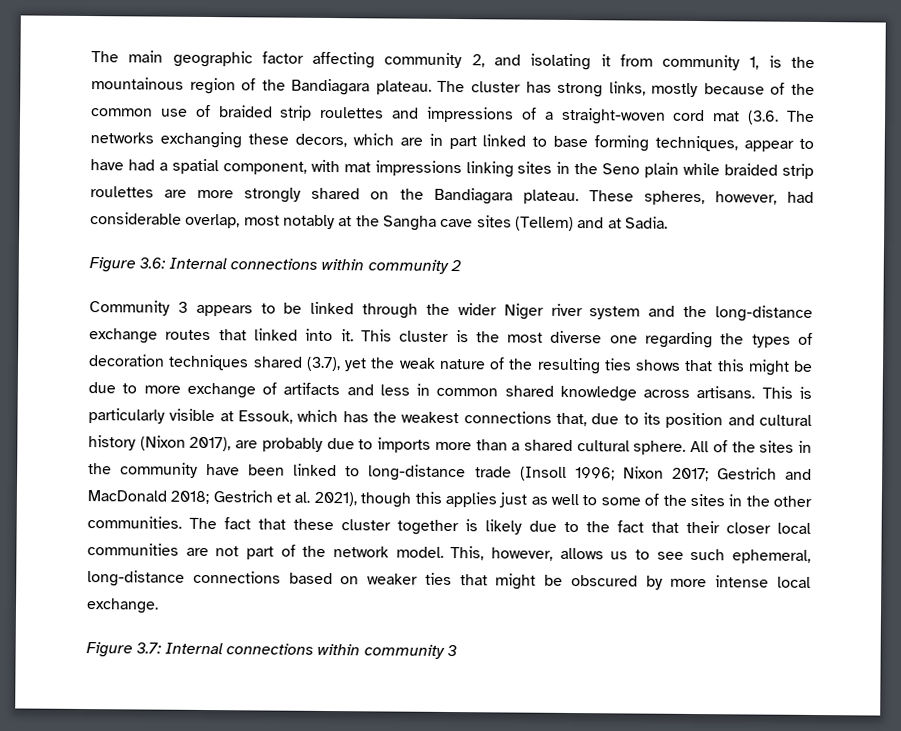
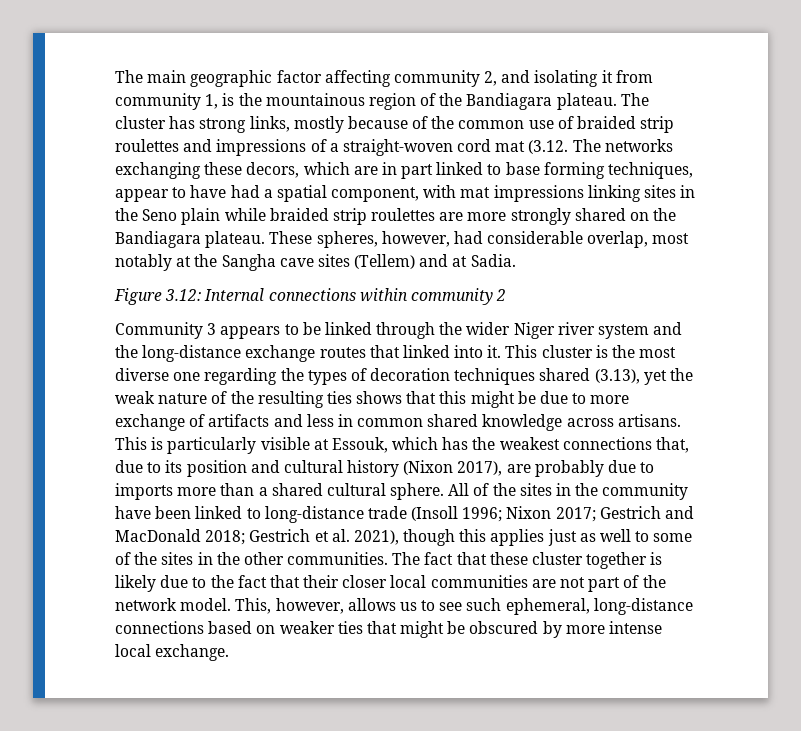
- The cluster has strong links, mostly because of the common use of braided strip roulettes and impressions of a straight-woven cord mat (3.6. The networks exchanging these decors, which are in part linked to base forming techniques, appear to have had a spatial component, with mat impressions linking sites in the Seno plain while braided strip roulettes are more strongly shared on the Bandiagara plateau.
+ The cluster has strong links, mostly because of the common use of braided strip roulettes and impressions of a straight-woven cord mat (3.12. The networks exchanging these decors, which are in part linked to base forming techniques, appear to have had a spatial component, with mat impressions linking sites in the Seno plain while braided strip roulettes are more strongly shared on the Bandiagara plateau.
- Figure 3.6: Internal connections within community 2
+ Figure 3.12: Internal connections within community 2
- This cluster is the most diverse one regarding the types of decoration techniques shared (3.7), yet the weak nature of the resulting ties shows that this might be due to more exchange of artifacts and less in common shared knowledge across artisans.
+ This cluster is the most diverse one regarding the types of decoration techniques shared (3.13), yet the weak nature of the resulting ties shows that this might be due to more exchange of artifacts and less in common shared knowledge across artisans.
- Figure 3.7: Internal connections within community 3

